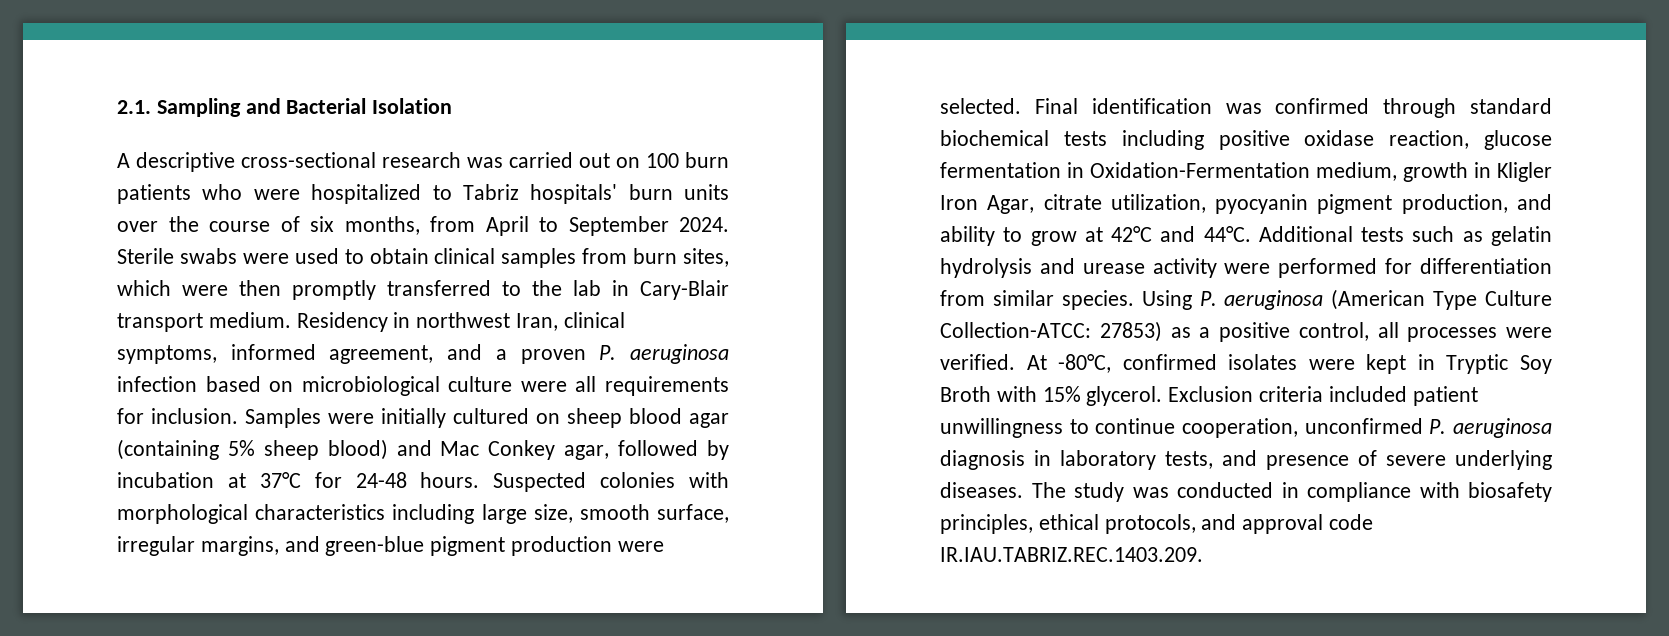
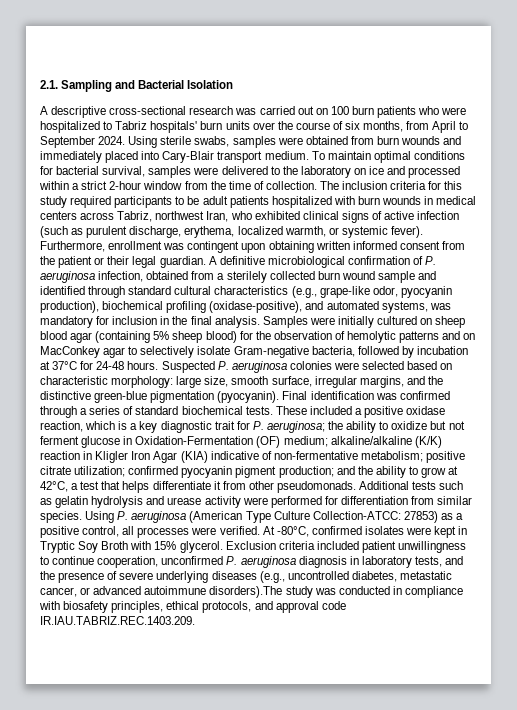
- Sterile swabs were used to obtain clinical samples from burn sites, which were then promptly transferred to the lab in Cary-Blair transport medium. Residency in northwest Iran, clinical symptoms, informed agreement, and a proven P. aeruginosa infection based on microbiological culture were all requirements for inclusion.
+ Using sterile swabs, samples were obtained from burn wounds and immediately placed into Cary-Blair transport medium. To maintain optimal conditions for bacterial survival, samples were delivered to the laboratory on ice and processed within a strict 2-hour window from the time of collection. The inclusion criteria for this study required participants to be adult patients hospitalized with burn wounds in medical centers across Tabriz, northwest Iran, who exhibited clinical signs of active infection (such as purulent discharge, erythema, localized warmth, or systemic fever). Furthermore, enrollment was contingent upon obtaining written informed consent from the patient or their legal guardian. A definitive microbiological confirmation of P. aeruginosa infection, obtained from a sterilely collected burn wound sample and identified through standard cultural characteristics (e.g., grape-like odor, pyocyanin production), biochemical profiling (oxidase-positive), and automated systems, was mandatory for inclusion in the final analysis.
- Samples were initially cultured on sheep blood agar (containing 5% sheep blood) and Mac Conkey agar, followed by incubation at 37°C for 24-48 hours.
+ Samples were initially cultured on sheep blood agar (containing 5% sheep blood) for the observation of hemolytic patterns and on MacConkey agar to selectively isolate Gram-negative bacteria, followed by incubation at 37°C for 24-48 hours.
- Suspected colonies with morphological characteristics including large size, smooth surface, irregular margins, and green-blue pigment production were selected.
+ Suspected P. aeruginosa colonies were selected based on characteristic morphology: large size, smooth surface, irregular margins, and the distinctive green-blue pigmentation (pyocyanin).
- Final identification was confirmed through standard biochemical tests including positive oxidase reaction, glucose fermentation in Oxidation-Fermentation medium, growth in Kligler Iron Agar, citrate utilization, pyocyanin pigment production, and ability to grow at 42°C and 44°C.
+ Final identification was confirmed through a series of standard biochemical tests. These included a positive oxidase reaction, which is a key diagnostic trait for P. aeruginosa; the ability to oxidize but not ferment glucose in Oxidation-Fermentation (OF) medium; alkaline/alkaline (K/K) reaction in Kligler Iron Agar (KIA) indicative of non-fermentative metabolism; positive citrate utilization; confirmed pyocyanin pigment production; and the ability to grow at 42°C, a test that helps differentiate it from other pseudomonads.
- Exclusion criteria included patient unwillingness to continue cooperation, unconfirmed P. aeruginosa diagnosis in laboratory tests, and presence of severe underlying diseases. The study was conducted in compliance with biosafety principles, ethical protocols, and approval code IR.IAU.TABRIZ.REC.1403.209.
+ Exclusion criteria included patient unwillingness to continue cooperation, unconfirmed P. aeruginosa diagnosis in laboratory tests, and the presence of severe underlying diseases (e.g., uncontrolled diabetes, metastatic cancer, or advanced autoimmune disorders).The study was conducted in compliance with biosafety principles, ethical protocols, and approval code IR.IAU.TABRIZ.REC.1403.209.

